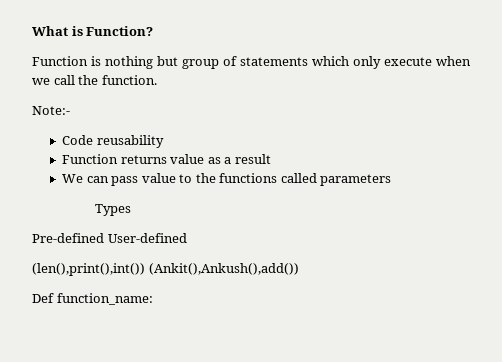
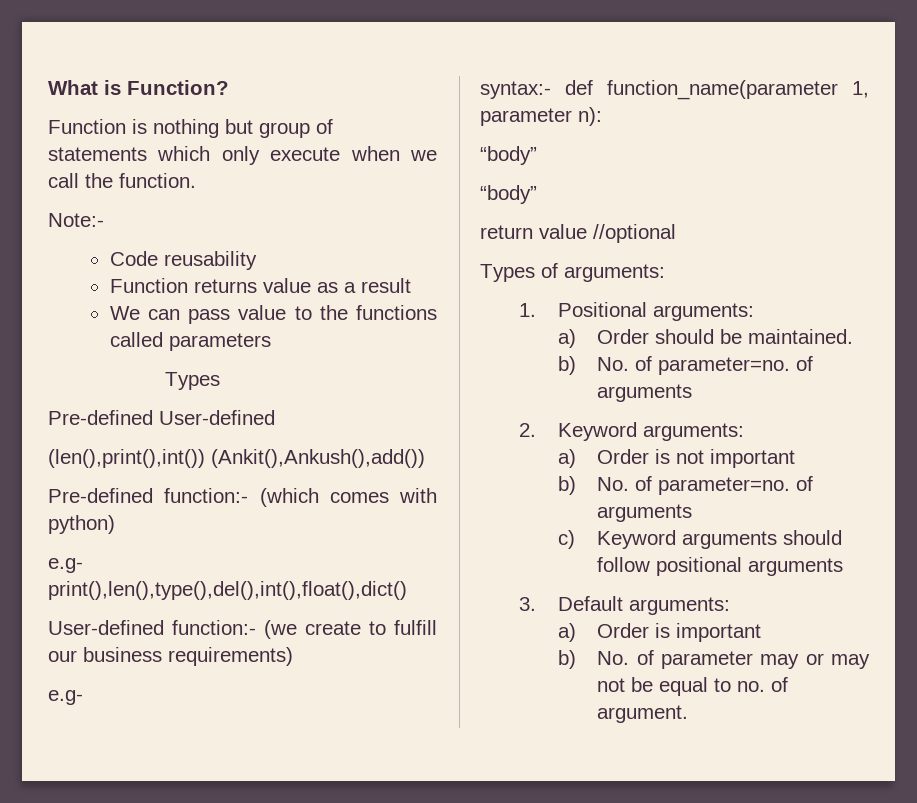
- Def function_name:
+ Pre-defined function:- (which comes with python)
+ e.g- print(),len(),type(),del(),int(),float(),dict()
+ User-defined function:- (we create to fulfill our business requirements)
+ e.g-
+ syntax:- def function_name(parameter 1, parameter n):
+ “body”
+ “body”
+ return value //optional
+ Types of arguments:
+ 1. Positional arguments:
+ a) Order should be maintained.
+ b) No. of parameter=no. of arguments
+ 2. Keyword arguments:
+ a) Order is not important
+ b) No. of parameter=no. of arguments
+ c) Keyword arguments should follow positional arguments
+ 3. Default arguments:
+ a) Order is important
+ b) No. of parameter may or may not be equal to no. of argument.

